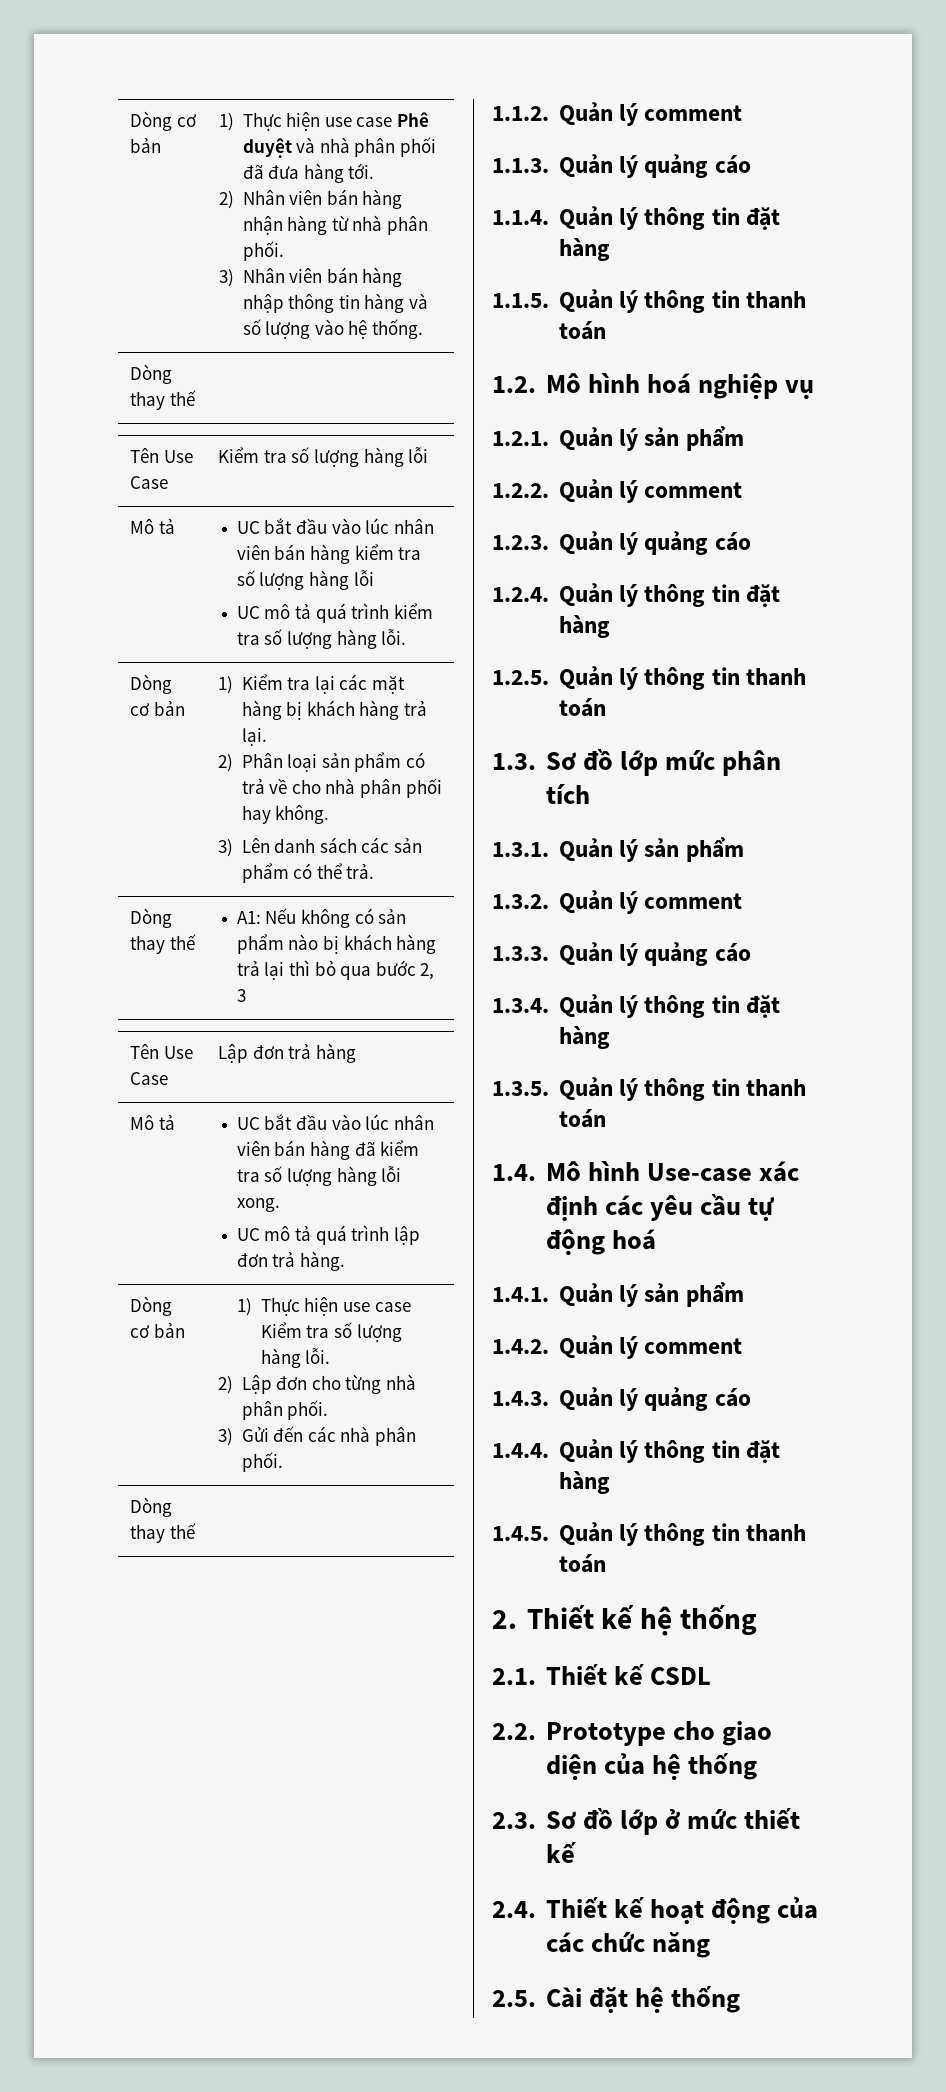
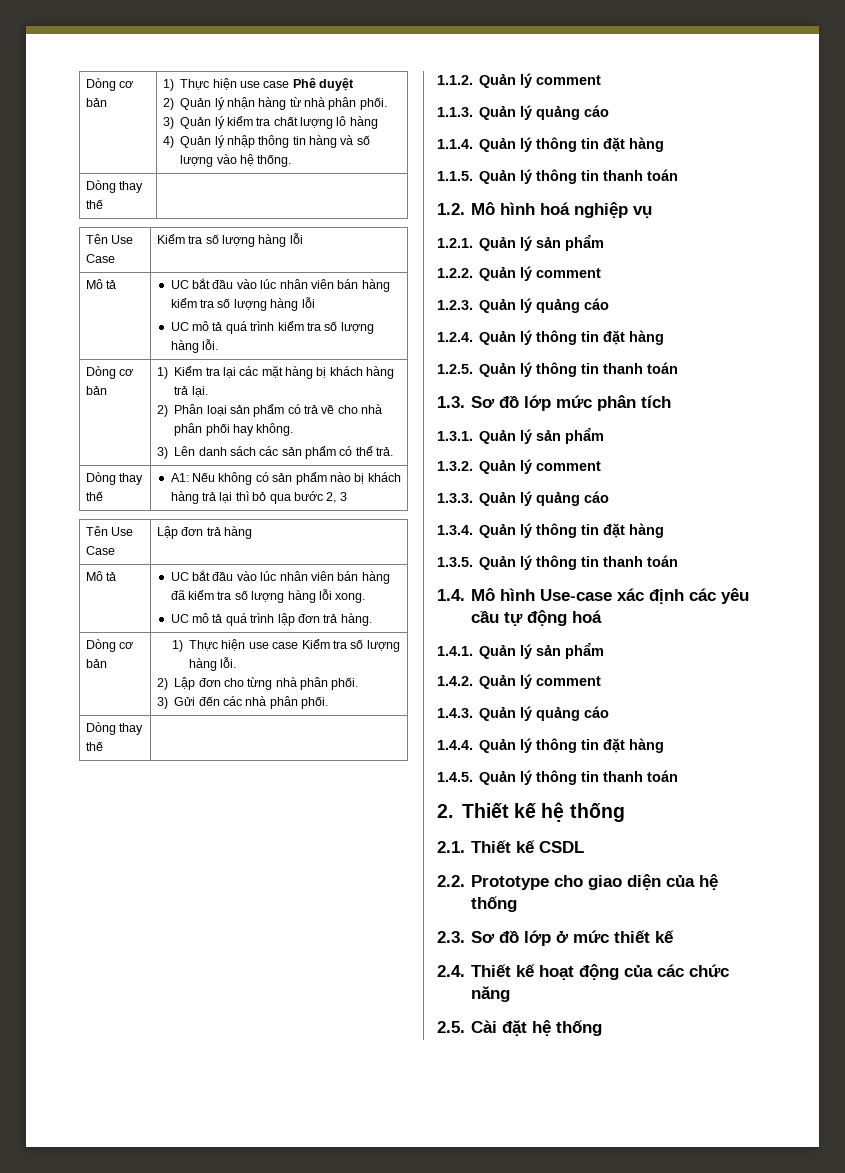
- 1) Thực hiện use case Phê duyệt và nhà phân phối đã đưa hàng tới.
- 2) Nhân viên bán hàng nhận hàng từ nhà phân phối.
+ 1) Thực hiện use case Phê duyệt
+ 2) Quản lý nhận hàng từ nhà phân phối.
- 3) Nhân viên bán hàng nhập thông tin hàng và số lượng vào hệ thống.
+ 3) Quản lý kiểm tra chất lượng lô hàng
+ 4) Quản lý nhập thông tin hàng và số lượng vào hệ thống.

